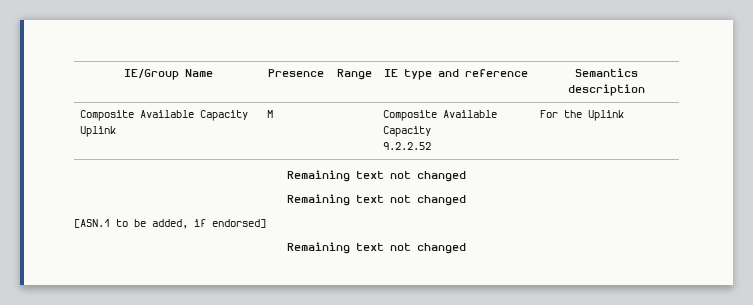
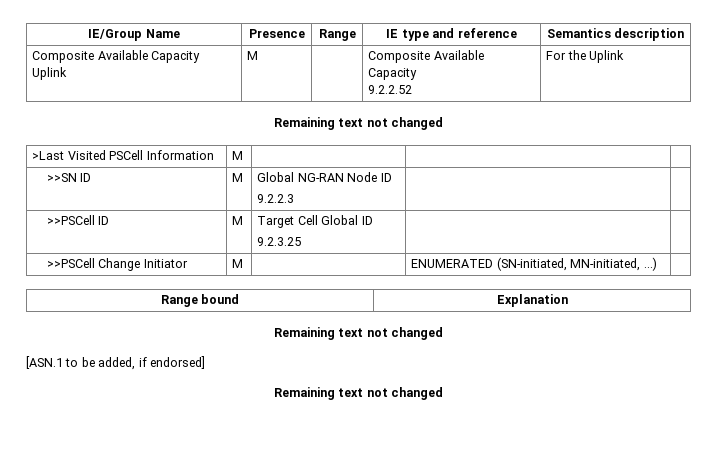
+ >Last Visited PSCell Information | M | | |
+ >>SN ID | M | Global NG-RAN Node ID
+ 9.2.2.3 | |
+ >>PSCell ID | M | Target Cell Global ID
+ 9.2.3.25 | |
+ >>PSCell Change Initiator | M | | ENUMERATED (SN-initiated, MN-initiated, ...) |
+ Range bound | Explanation

